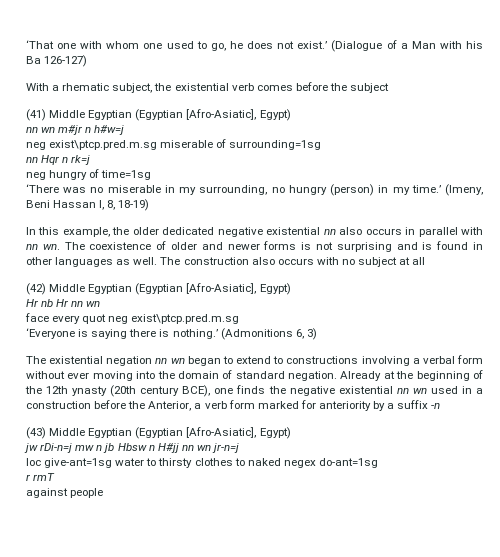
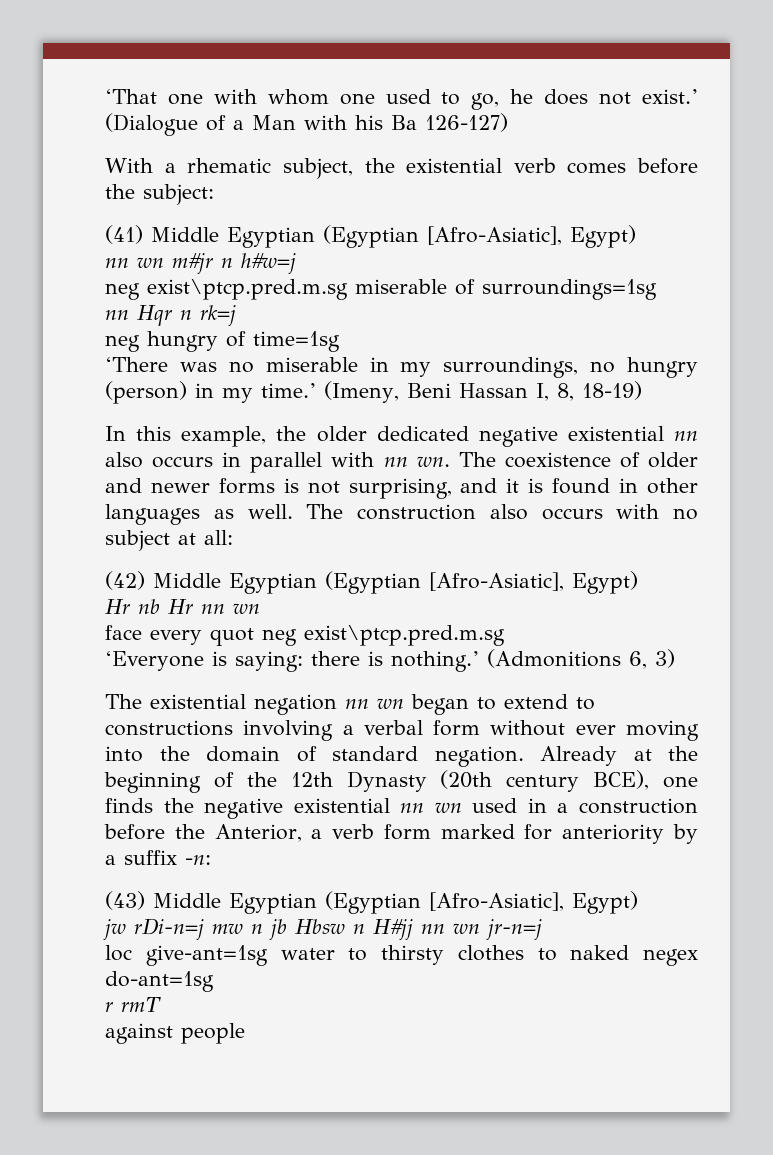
- With a rhematic subject, the existential verb comes before the subject
+ With a rhematic subject, the existential verb comes before the subject:
- neg exist\ptcp.pred.m.sg miserable of surrounding=1sg
+ neg exist\ptcp.pred.m.sg miserable of surroundings=1sg
- ‘There was no miserable in my surrounding, no hungry (person) in my time.’
+ ‘There was no miserable in my surroundings, no hungry (person) in my time.’
- The coexistence of older and newer forms is not surprising and is found in other languages as well.
+ The coexistence of older and newer forms is not surprising, and it is found in other languages as well.
- The construction also occurs with no subject at all
+ The construction also occurs with no subject at all:
- ‘Everyone is saying there is nothing.’
+ ‘Everyone is saying: there is nothing.’
- Already at the beginning of the 12th ynasty (20th century BCE), one finds the negative existential nn wn used in a construction before the Anterior, a verb form marked for anteriority by a suffix -n
+ Already at the beginning of the 12th Dynasty (20th century BCE), one finds the negative existential nn wn used in a construction before the Anterior, a verb form marked for anteriority by a suffix -n:

